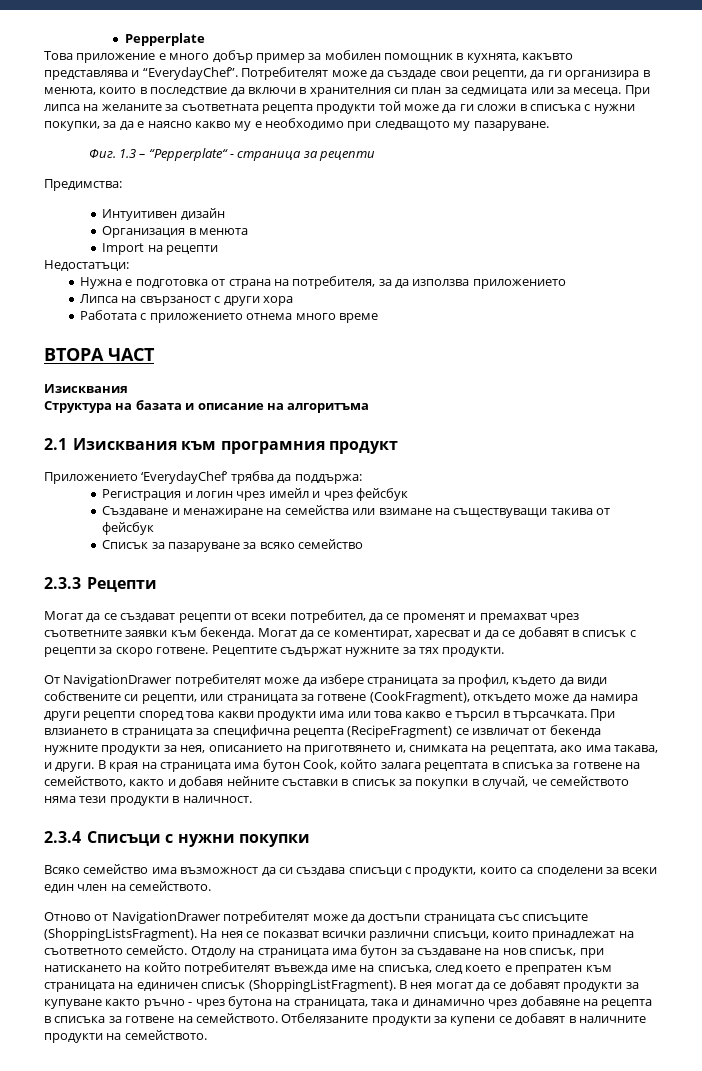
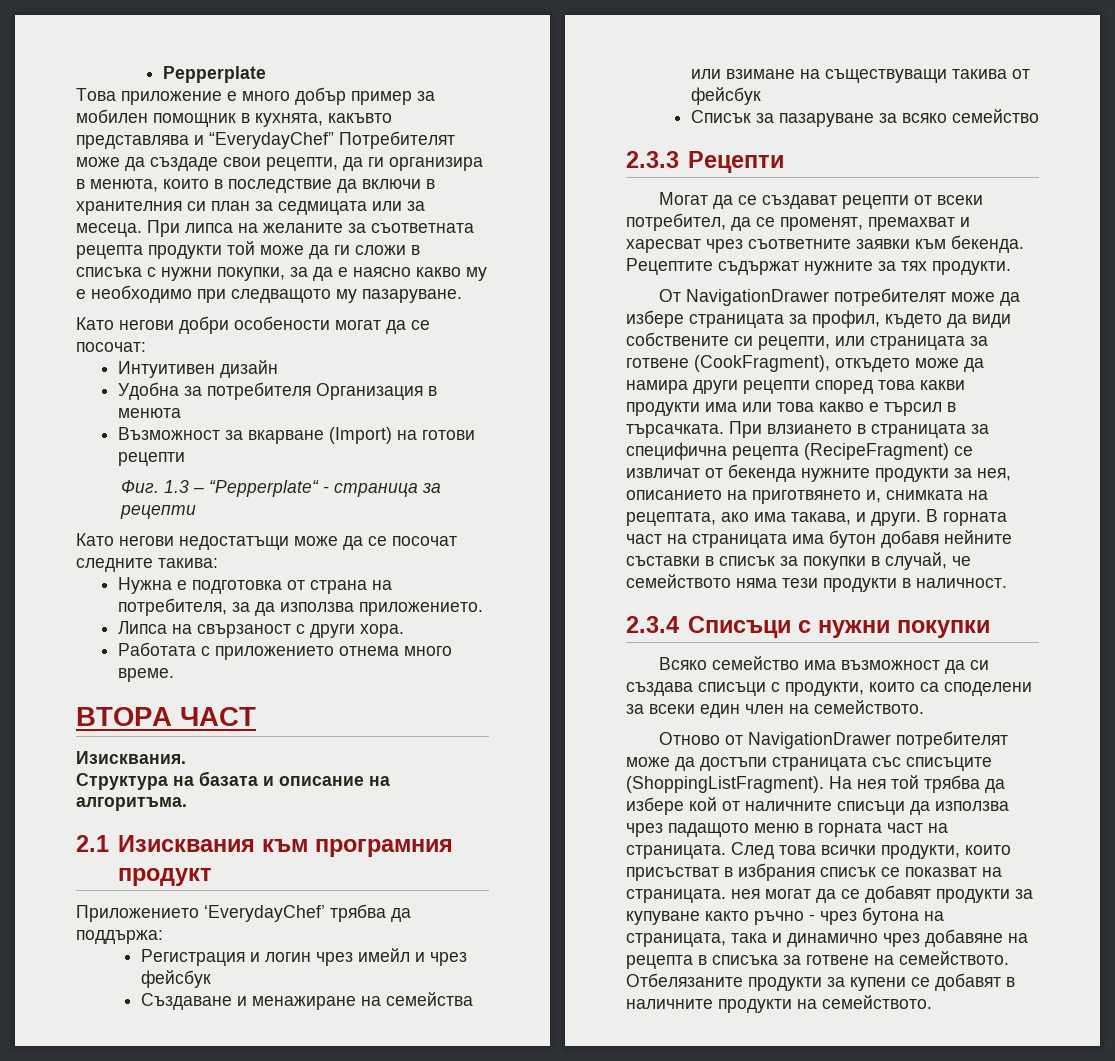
- Това приложение е много добър пример за мобилен помощник в кухнята, какъвто представлява и “EverydayChef”. Потребителят може да създаде свои рецепти, да ги организира в менюта, които в последствие да включи в хранителния си план за седмицата или за месеца.
+ Това приложение е много добър пример за мобилен помощник в кухнята, какъвто представлява и “EverydayChef” Потребителят може да създаде свои рецепти, да ги организира в менюта, които в последствие да включи в хранителния си план за седмицата или за месеца.
+ Като негови добри особености могат да се посочат:
+ Интуитивен дизайн
+ Удобна за потребителя Организация в менюта
+ Възможност за вкарване (Import) на готови рецепти
- Предимства:
- Интуитивен дизайн
- Организация в менюта
- Import на рецепти
- Недостатъци:
+ Като негови недостатъщи може да се посочат следните такива:
- Нужна е подготовка от страна на потребителя, за да използва приложението
+ Нужна е подготовка от страна на потребителя, за да използва приложението.
- Липса на свързаност с други хора
+ Липса на свързаност с други хора.
- Работата с приложението отнема много време
+ Работата с приложението отнема много време.
  ВТОРА ЧАСТ
- Изисквания
+ Изисквания.
- Структура на базата и описание на алгоритъма
+ Структура на базата и описание на алгоритъма.
- Могат да се създават рецепти от всеки потребител, да се променят и премахват чрез съответните заявки към бекенда.
+ Могат да се създават рецепти от всеки потребител, да се променят, премахват и харесват чрез съответните заявки към бекенда.
- Могат да се коментират, харесват и да се добавят в списък с рецепти за скоро готвене.
- В края на страницата има бутон Cook, който залага рецептата в списъка за готвене на семейството, както и добавя нейните съставки в списък за покупки в случай, че семейството няма тези продукти в наличност.
+ В горната част на страницата има бутон добавя нейните съставки в списък за покупки в случай, че семейството няма тези продукти в наличност.
- Отново от NavigationDrawer потребителят може да достъпи страницата със списъците (ShoppingListsFragment).
+ Отново от NavigationDrawer потребителят може да достъпи страницата със списъците (ShoppingListFragment).
- На нея се показват всички различни списъци, които принадлежат на съответното семейсто. Отдолу на страницата има бутон за създаване на нов списък, при натискането на който потребителят въвежда име на списъка, след което е препратен към страницата на единичен списък (ShoppingListFragment). В нея могат да се добавят продукти за купуване както ръчно - чрез бутона на страницата, така и динамично чрез добавяне на рецепта в списъка за готвене на семейството.
+ На нея той трябва да избере кой от наличните списъци да използва чрез падащото меню в горната част на страницата. След това всички продукти, които присъстват в избрания списък се показват на страницата. нея могат да се добавят продукти за купуване както ръчно - чрез бутона на страницата, така и динамично чрез добавяне на рецепта в списъка за готвене на семейството.

